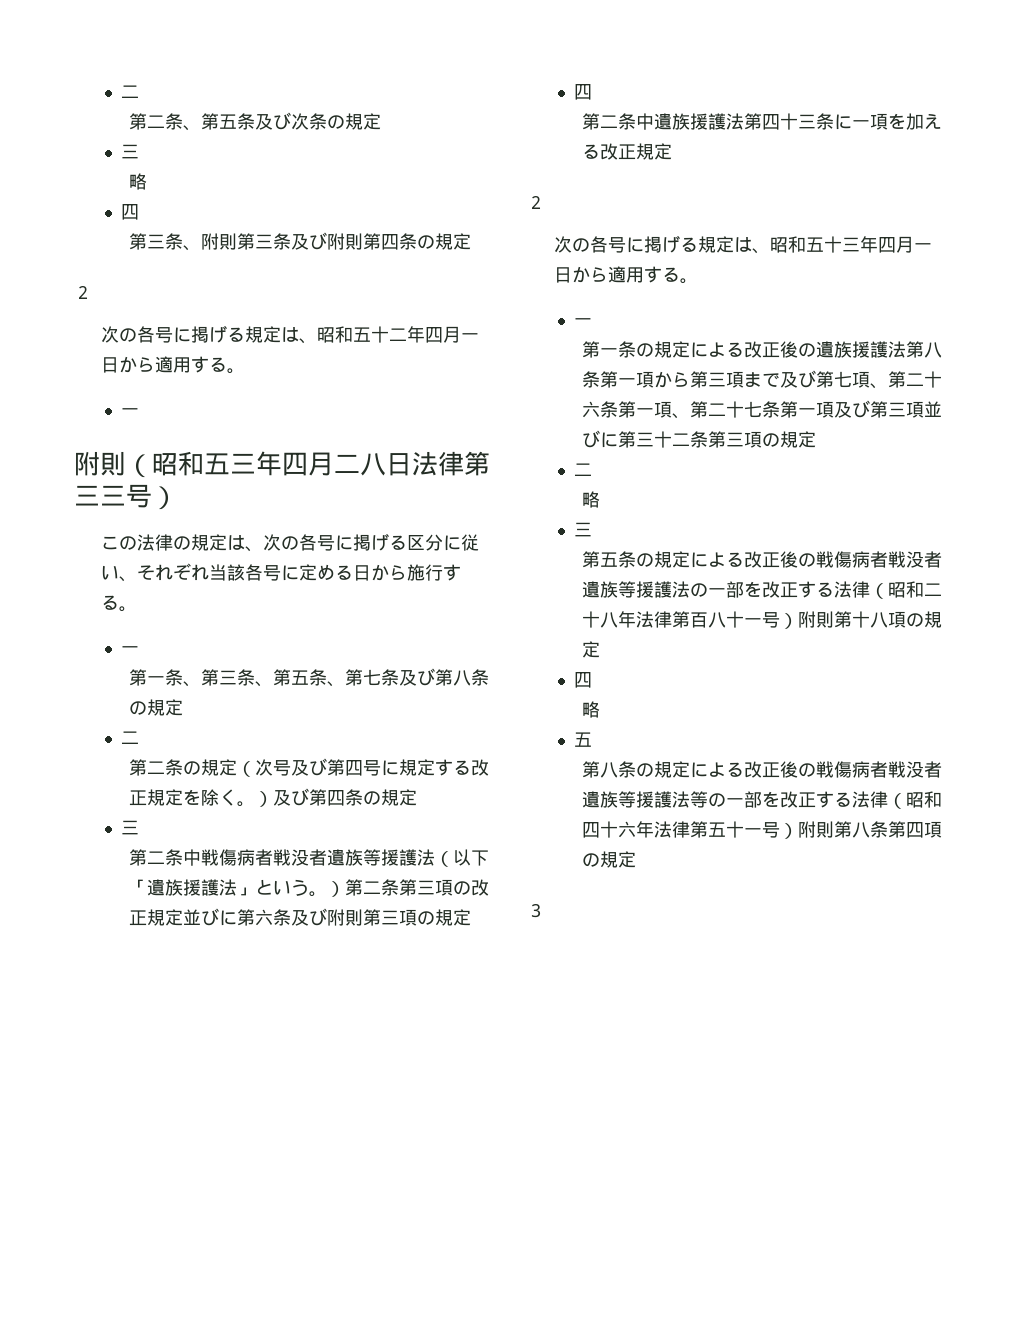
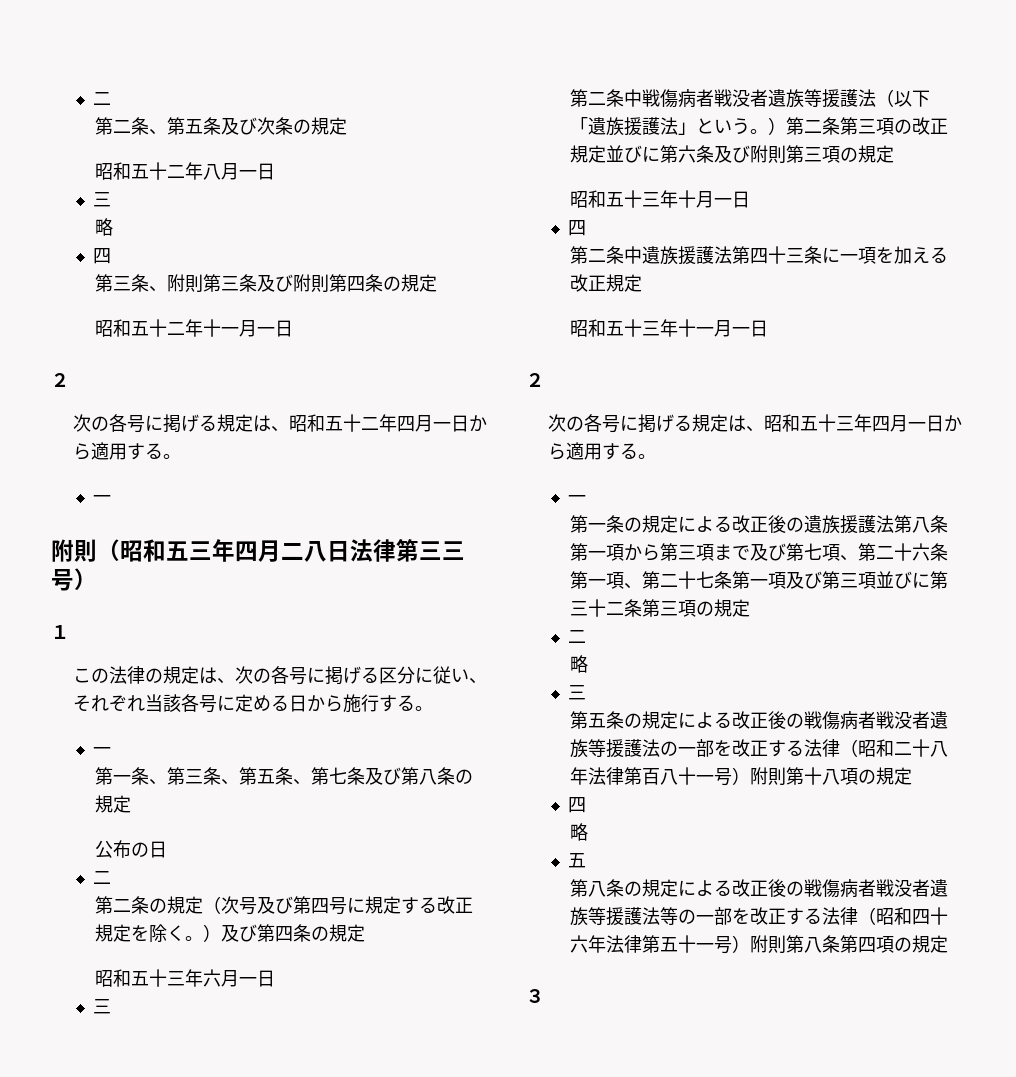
+ 昭和五十二年八月一日
+ 昭和五十二年十一月一日
+ １
+ 公布の日
+ 昭和五十三年六月一日
+ 昭和五十三年十月一日
+ 昭和五十三年十一月一日

